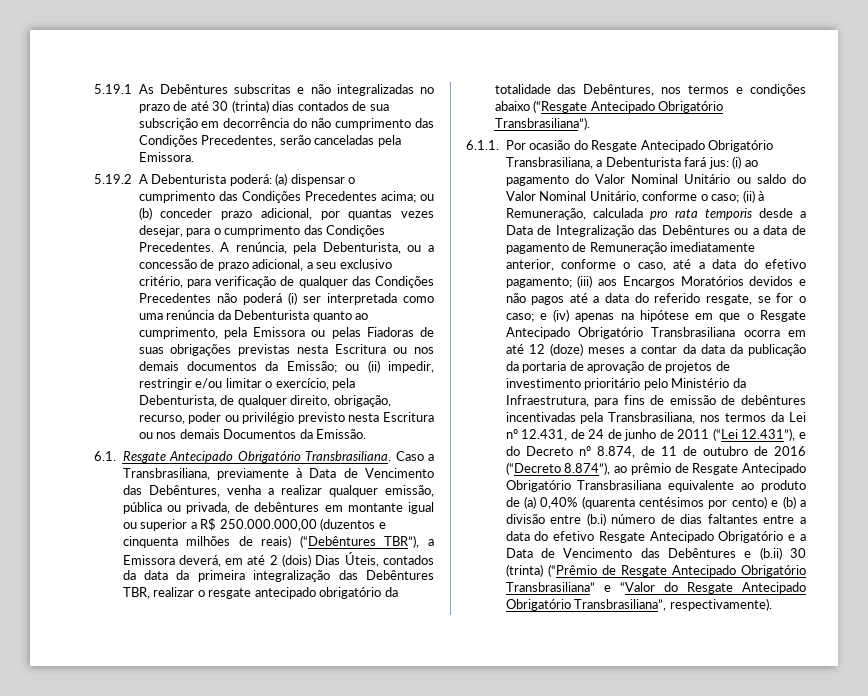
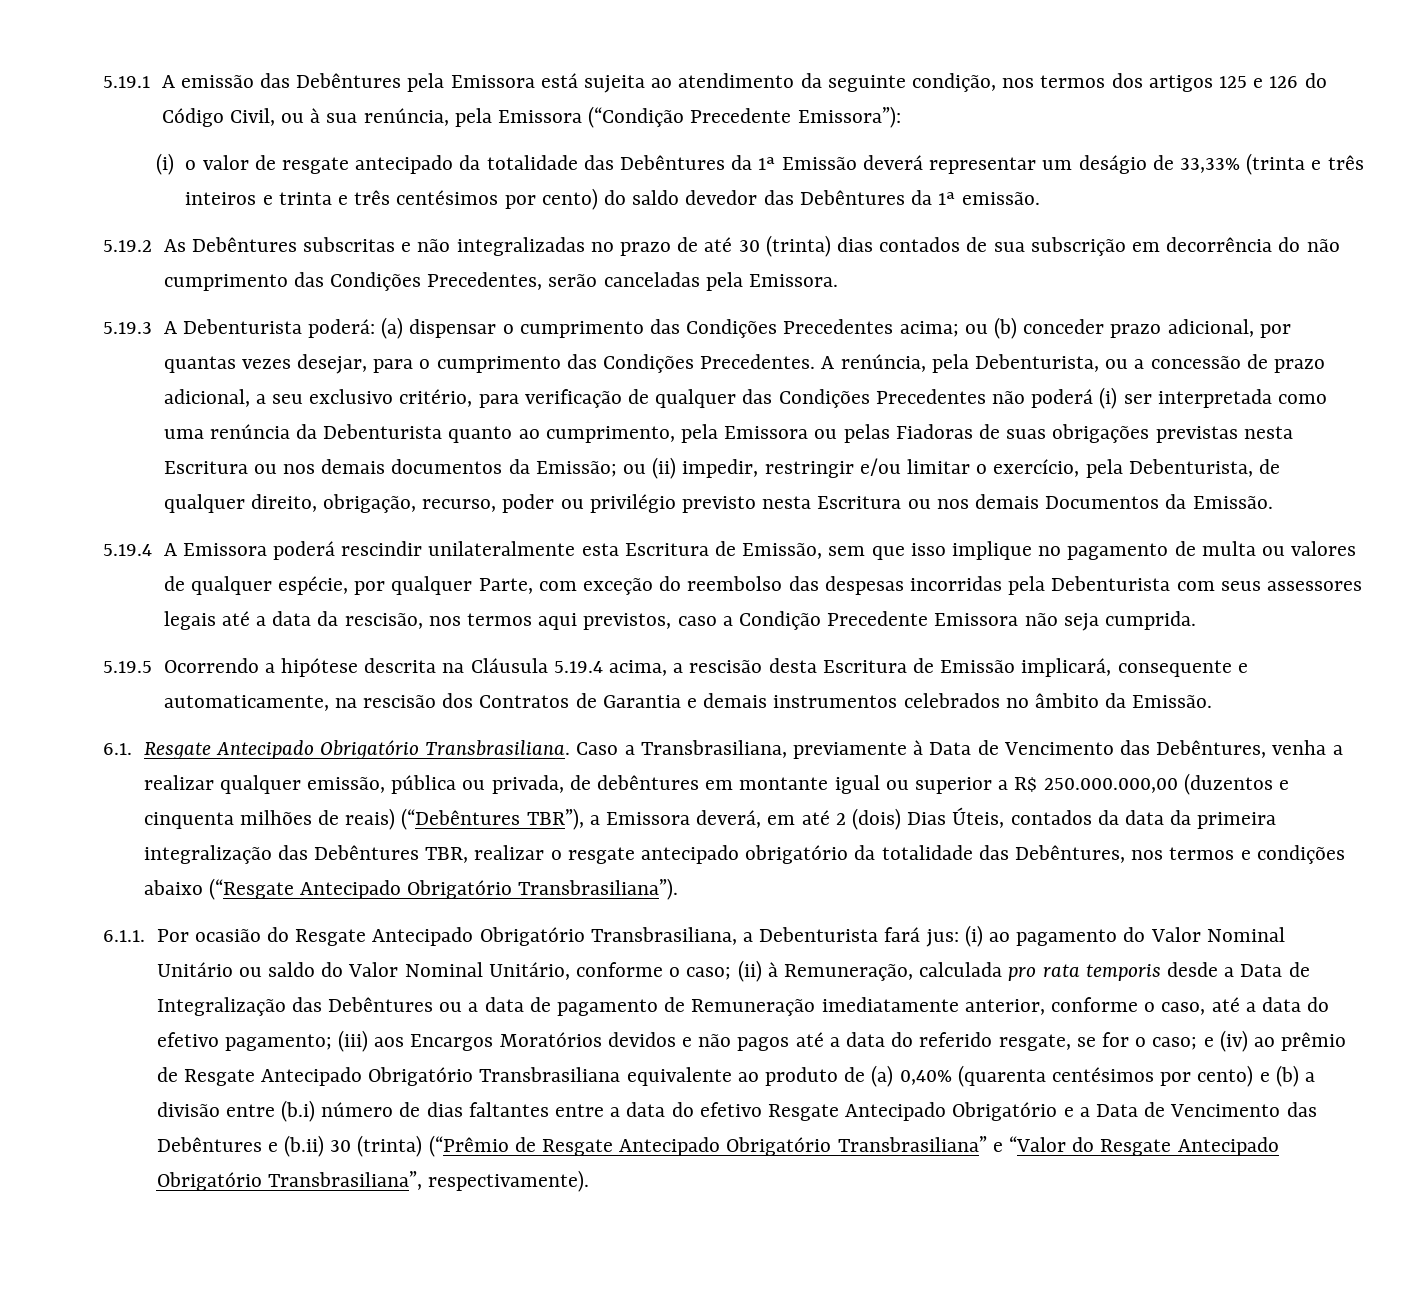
- 5.19.1 As Debêntures subscritas e não integralizadas no prazo de até 30 (trinta) dias contados de sua subscrição em decorrência do não cumprimento das Condições Precedentes, serão canceladas pela Emissora.
+ 5.19.1 A emissão das Debêntures pela Emissora está sujeita ao atendimento da seguinte condição, nos termos dos artigos 125 e 126 do Código Civil, ou à sua renúncia, pela Emissora (“Condição Precedente Emissora”):
+ (i) o valor de resgate antecipado da totalidade das Debêntures da 1ª Emissão deverá representar um deságio de 33,33% (trinta e três inteiros e trinta e três centésimos por cento) do saldo devedor das Debêntures da 1ª emissão.
+ 5.19.2 As Debêntures subscritas e não integralizadas no prazo de até 30 (trinta) dias contados de sua subscrição em decorrência do não cumprimento das Condições Precedentes, serão canceladas pela Emissora.
- 5.19.2 A Debenturista poderá: (a) dispensar o cumprimento das Condições Precedentes acima; ou (b) conceder prazo adicional, por quantas vezes desejar, para o cumprimento das Condições Precedentes.
+ 5.19.3 A Debenturista poderá: (a) dispensar o cumprimento das Condições Precedentes acima; ou (b) conceder prazo adicional, por quantas vezes desejar, para o cumprimento das Condições Precedentes.
+ 5.19.4 A Emissora poderá rescindir unilateralmente esta Escritura de Emissão, sem que isso implique no pagamento de multa ou valores de qualquer espécie, por qualquer Parte, com exceção do reembolso das despesas incorridas pela Debenturista com seus assessores legais até a data da rescisão, nos termos aqui previstos, caso a Condição Precedente Emissora não seja cumprida.
+ 5.19.5 Ocorrendo a hipótese descrita na Cláusula 5.19.4 acima, a rescisão desta Escritura de Emissão implicará, consequente e automaticamente, na rescisão dos Contratos de Garantia e demais instrumentos celebrados no âmbito da Emissão.
- e (iv) apenas na hipótese em que o Resgate Antecipado Obrigatório Transbrasiliana ocorra em até 12 (doze) meses a contar da data da publicação da portaria de aprovação de projetos de investimento prioritário pelo Ministério da Infraestrutura, para fins de emissão de debêntures incentivadas pela Transbrasiliana, nos termos da Lei nº 12.431, de 24 de junho de 2011 (“Lei 12.431”), e do Decreto nº 8.874, de 11 de outubro de 2016 (“Decreto 8.874”), ao prêmio de Resgate Antecipado Obrigatório Transbrasiliana equivalente ao produto de (a) 0,40% (quarenta centésimos por cento) e (b) a divisão entre (b.i) número de dias faltantes entre a data do efetivo Resgate Antecipado Obrigatório e a Data de Vencimento das Debêntures e (b.ii) 30 (trinta) (“Prêmio de Resgate Antecipado Obrigatório Transbrasiliana” e “Valor do Resgate Antecipado Obrigatório Transbrasiliana”, respectivamente).
+ e (iv) ao prêmio de Resgate Antecipado Obrigatório Transbrasiliana equivalente ao produto de (a) 0,40% (quarenta centésimos por cento) e (b) a divisão entre (b.i) número de dias faltantes entre a data do efetivo Resgate Antecipado Obrigatório e a Data de Vencimento das Debêntures e (b.ii) 30 (trinta) (“Prêmio de Resgate Antecipado Obrigatório Transbrasiliana” e “Valor do Resgate Antecipado Obrigatório Transbrasiliana”, respectivamente).

